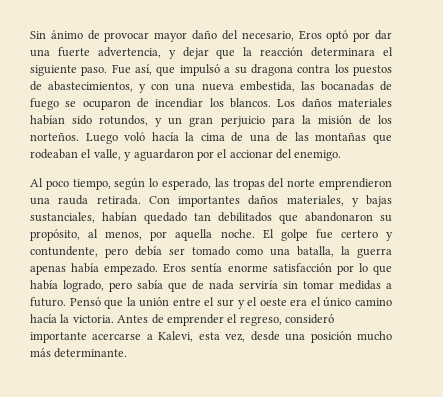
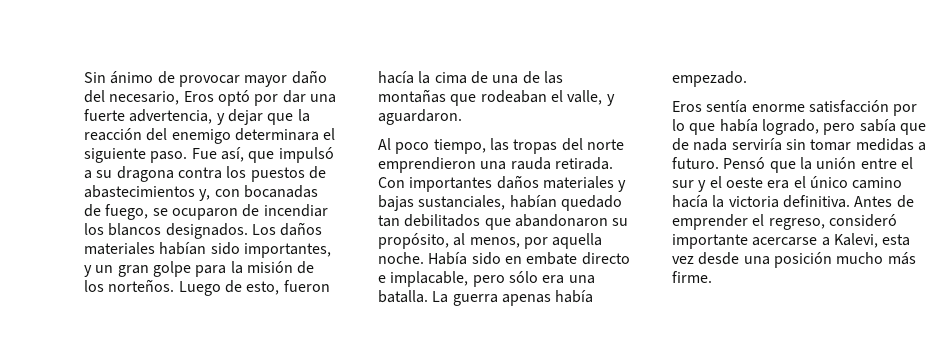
- Sin ánimo de provocar mayor daño del necesario, Eros optó por dar una fuerte advertencia, y dejar que la reacción determinara el siguiente paso.
+ Sin ánimo de provocar mayor daño del necesario, Eros optó por dar una fuerte advertencia, y dejar que la reacción del enemigo determinara el siguiente paso.
- Fue así, que impulsó a su dragona contra los puestos de abastecimientos, y con una nueva embestida, las bocanadas de fuego se ocuparon de incendiar los blancos.
+ Fue así, que impulsó a su dragona contra los puestos de abastecimientos y, con bocanadas de fuego, se ocuparon de incendiar los blancos designados.
- Los daños materiales habían sido rotundos, y un gran perjuicio para la misión de los norteños.
+ Los daños materiales habían sido importantes, y un gran golpe para la misión de los norteños.
- Luego voló hacía la cima de una de las montañas que rodeaban el valle, y aguardaron por el accionar del enemigo.
+ Luego de esto, fueron hacía la cima de una de las montañas que rodeaban el valle, y aguardaron.
- Al poco tiempo, según lo esperado, las tropas del norte emprendieron una rauda retirada.
+ Al poco tiempo, las tropas del norte emprendieron una rauda retirada.
- Con importantes daños materiales, y bajas sustanciales, habían quedado tan debilitados que abandonaron su propósito, al menos, por aquella noche.
+ Con importantes daños materiales y bajas sustanciales, habían quedado tan debilitados que abandonaron su propósito, al menos, por aquella noche.
- El golpe fue certero y contundente, pero debía ser tomado como una batalla, la guerra apenas había empezado. Eros sentía enorme satisfacción por lo que había logrado, pero sabía que de nada serviría sin tomar medidas a futuro.
+ Había sido en embate directo e implacable, pero sólo era una batalla. La guerra apenas había empezado.
+ Eros sentía enorme satisfacción por lo que había logrado, pero sabía que de nada serviría sin tomar medidas a futuro.
- Pensó que la unión entre el sur y el oeste era el único camino hacía la victoria.
+ Pensó que la unión entre el sur y el oeste era el único camino hacía la victoria definitiva.
- Antes de emprender el regreso, consideró importante acercarse a Kalevi, esta vez, desde una posición mucho más determinante.
+ Antes de emprender el regreso, consideró importante acercarse a Kalevi, esta vez desde una posición mucho más firme.

